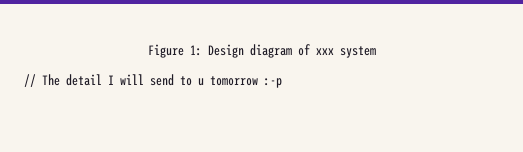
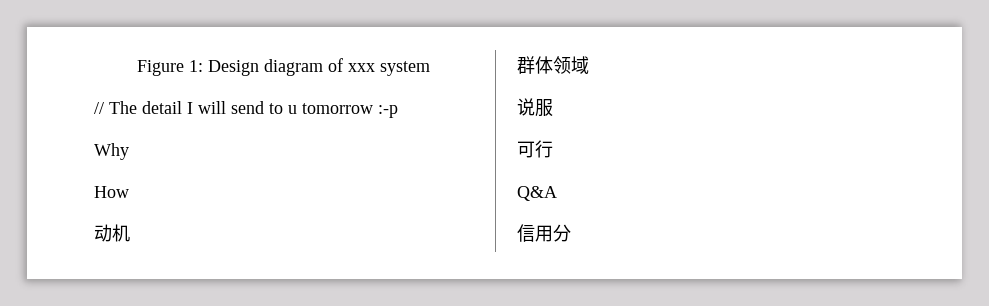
+ Why
+ How
+ 动机
+ 群体领域
+ 说服
+ 可行
+ Q&A
+ 信用分

